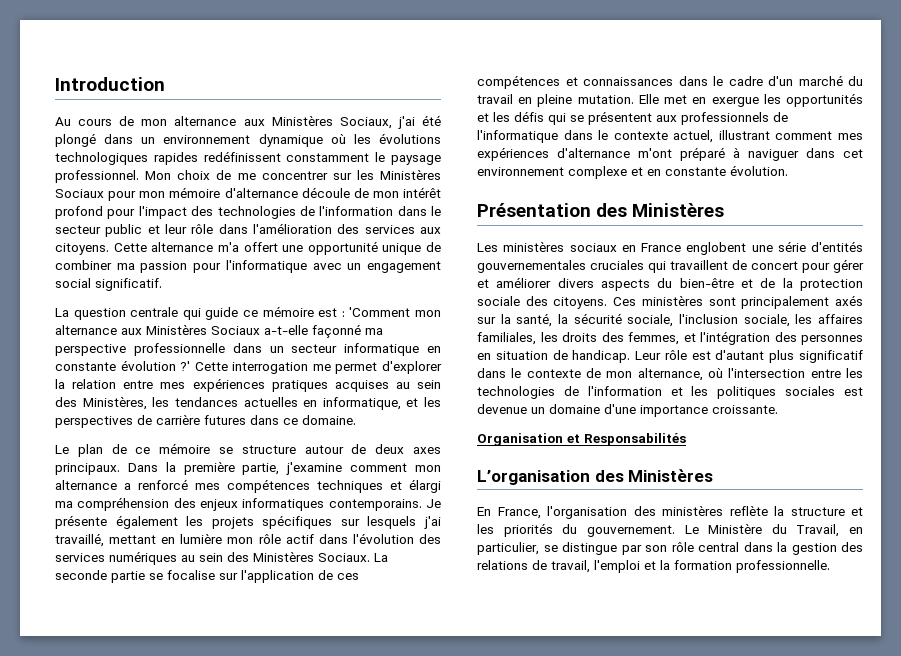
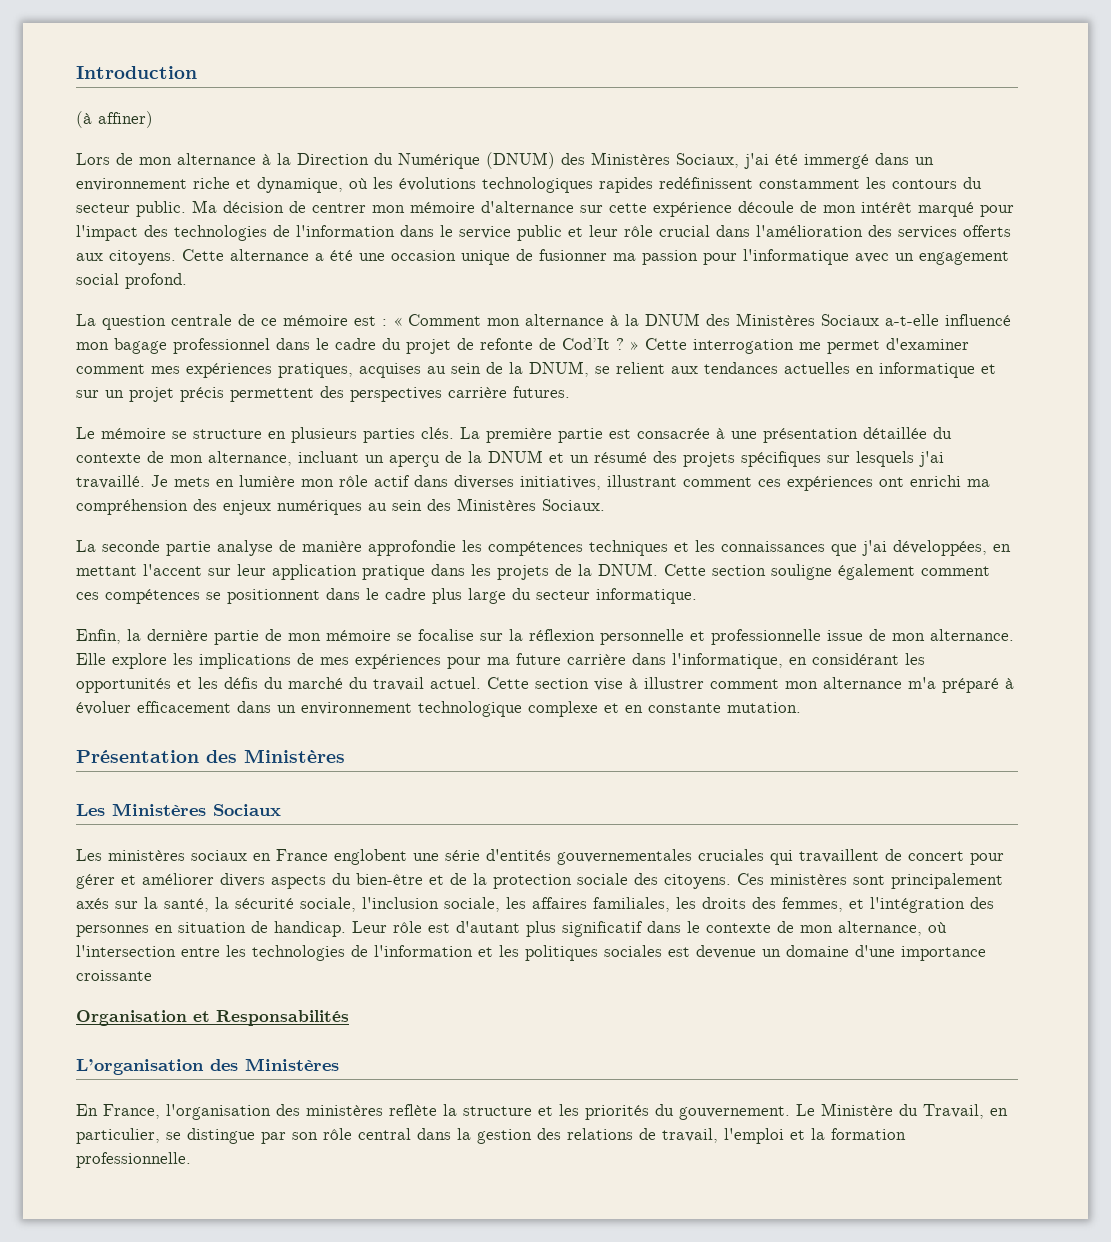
- Au cours de mon alternance aux Ministères Sociaux, j'ai été plongé dans un environnement dynamique où les évolutions technologiques rapides redéfinissent constamment le paysage professionnel. Mon choix de me concentrer sur les Ministères Sociaux pour mon mémoire d'alternance découle de mon intérêt profond pour l'impact des technologies de l'information dans le secteur public et leur rôle dans l'amélioration des services aux citoyens.
+ (à affiner)
+ Lors de mon alternance à la Direction du Numérique (DNUM) des Ministères Sociaux, j'ai été immergé dans un environnement riche et dynamique, où les évolutions technologiques rapides redéfinissent constamment les contours du secteur public. Ma décision de centrer mon mémoire d'alternance sur cette expérience découle de mon intérêt marqué pour l'impact des technologies de l'information dans le service public et leur rôle crucial dans l'amélioration des services offerts aux citoyens.
- Cette alternance m'a offert une opportunité unique de combiner ma passion pour l'informatique avec un engagement social significatif.
+ Cette alternance a été une occasion unique de fusionner ma passion pour l'informatique avec un engagement social profond.
- La question centrale qui guide ce mémoire est : 'Comment mon alternance aux Ministères Sociaux a-t-elle façonné ma perspective professionnelle dans un secteur informatique en constante évolution ?' Cette interrogation me permet d'explorer la relation entre mes expériences pratiques acquises au sein des Ministères, les tendances actuelles en informatique, et les perspectives de carrière futures dans ce domaine.
- Le plan de ce mémoire se structure autour de deux axes principaux. Dans la première partie, j'examine comment mon alternance a renforcé mes compétences techniques et élargi ma compréhension des enjeux informatiques contemporains. Je présente également les projets spécifiques sur lesquels j'ai travaillé, mettant en lumière mon rôle actif dans l'évolution des services numériques au sein des Ministères Sociaux. La seconde partie se focalise sur l'application de ces compétences et connaissances dans le cadre d'un marché du travail en pleine mutation. Elle met en exergue les opportunités et les défis qui se présentent aux professionnels de l'informatique dans le contexte actuel, illustrant comment mes expériences d'alternance m'ont préparé à naviguer dans cet environnement complexe et en constante évolution.
+ La question centrale de ce mémoire est : « Comment mon alternance à la DNUM des Ministères Sociaux a-t-elle influencé mon bagage professionnel dans le cadre du projet de refonte de Cod’It ? » Cette interrogation me permet d'examiner comment mes expériences pratiques, acquises au sein de la DNUM, se relient aux tendances actuelles en informatique et sur un projet précis permettent des perspectives carrière futures.
+ Le mémoire se structure en plusieurs parties clés. La première partie est consacrée à une présentation détaillée du contexte de mon alternance, incluant un aperçu de la DNUM et un résumé des projets spécifiques sur lesquels j'ai travaillé. Je mets en lumière mon rôle actif dans diverses initiatives, illustrant comment ces expériences ont enrichi ma compréhension des enjeux numériques au sein des Ministères Sociaux.
+ La seconde partie analyse de manière approfondie les compétences techniques et les connaissances que j'ai développées, en mettant l'accent sur leur application pratique dans les projets de la DNUM. Cette section souligne également comment ces compétences se positionnent dans le cadre plus large du secteur informatique.
+ Enfin, la dernière partie de mon mémoire se focalise sur la réflexion personnelle et professionnelle issue de mon alternance. Elle explore les implications de mes expériences pour ma future carrière dans l'informatique, en considérant les opportunités et les défis du marché du travail actuel. Cette section vise à illustrer comment mon alternance m'a préparé à évoluer efficacement dans un environnement technologique complexe et en constante mutation.
+ Les Ministères Sociaux
- Leur rôle est d'autant plus significatif dans le contexte de mon alternance, où l'intersection entre les technologies de l'information et les politiques sociales est devenue un domaine d'une importance croissante.
+ Leur rôle est d'autant plus significatif dans le contexte de mon alternance, où l'intersection entre les technologies de l'information et les politiques sociales est devenue un domaine d'une importance croissante

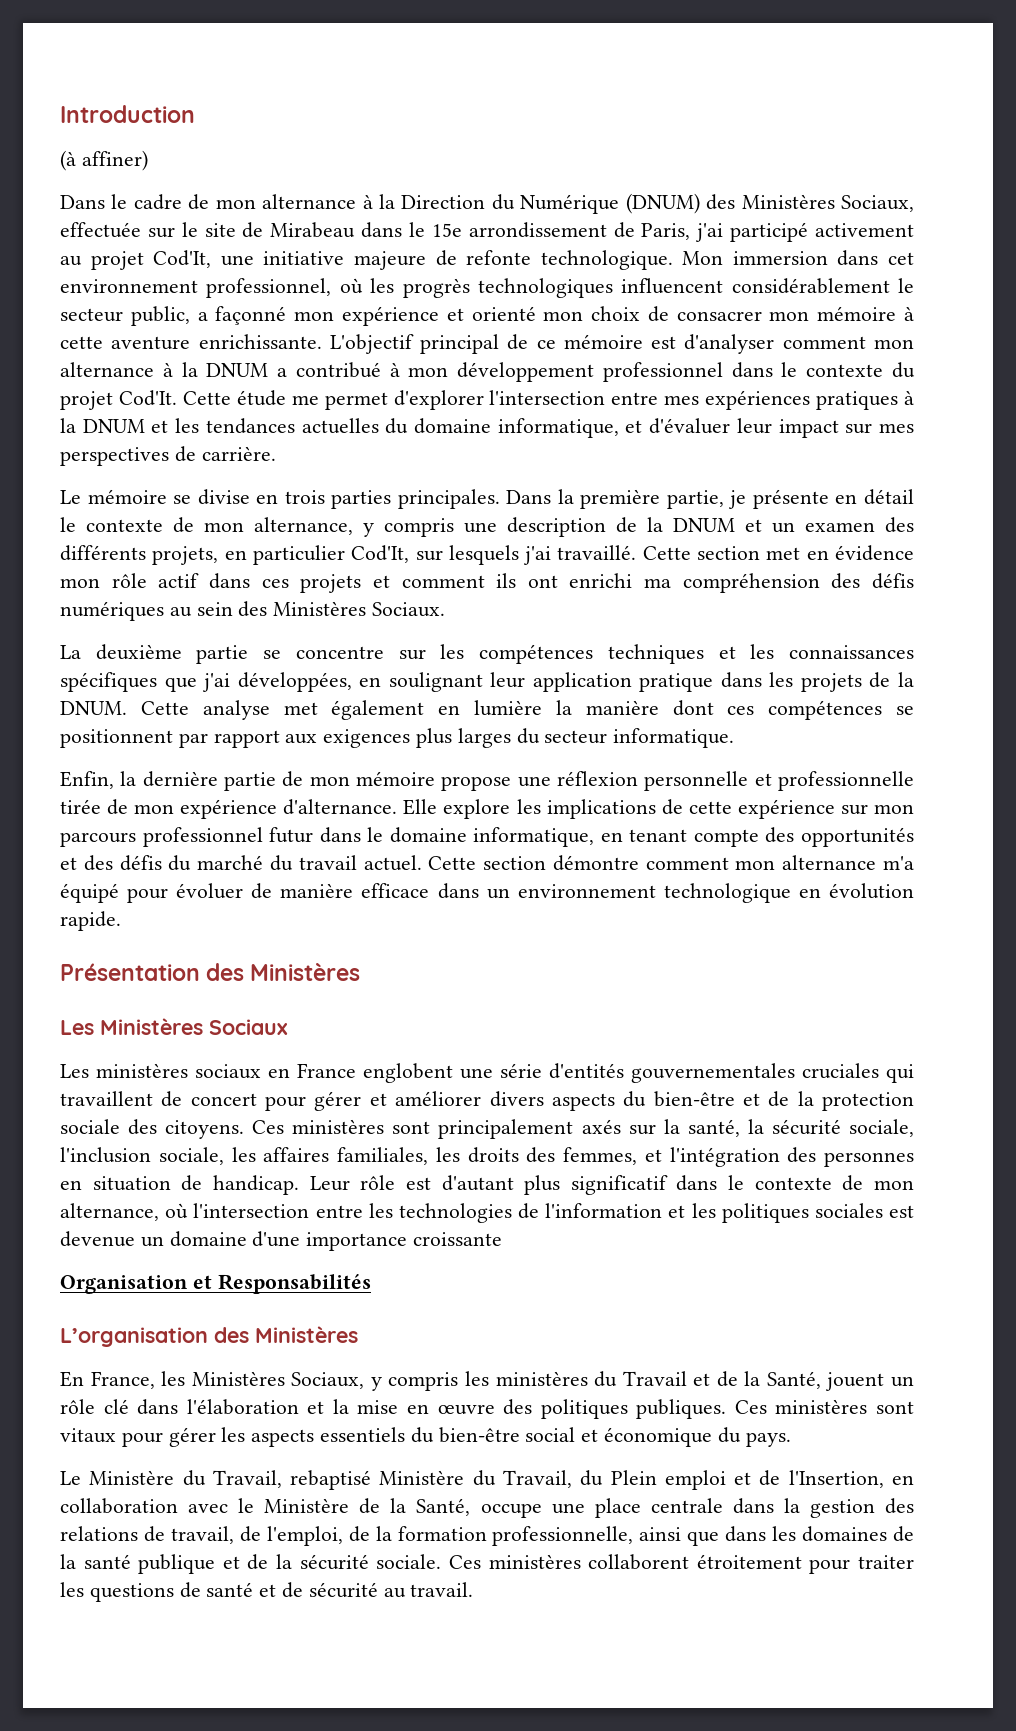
- Lors de mon alternance à la Direction du Numérique (DNUM) des Ministères Sociaux, j'ai été immergé dans un environnement riche et dynamique, où les évolutions technologiques rapides redéfinissent constamment les contours du secteur public. Ma décision de centrer mon mémoire d'alternance sur cette expérience découle de mon intérêt marqué pour l'impact des technologies de l'information dans le service public et leur rôle crucial dans l'amélioration des services offerts aux citoyens. Cette alternance a été une occasion unique de fusionner ma passion pour l'informatique avec un engagement social profond.
- La question centrale de ce mémoire est : « Comment mon alternance à la DNUM des Ministères Sociaux a-t-elle influencé mon bagage professionnel dans le cadre du projet de refonte de Cod’It ? » Cette interrogation me permet d'examiner comment mes expériences pratiques, acquises au sein de la DNUM, se relient aux tendances actuelles en informatique et sur un projet précis permettent des perspectives carrière futures.
- Le mémoire se structure en plusieurs parties clés. La première partie est consacrée à une présentation détaillée du contexte de mon alternance, incluant un aperçu de la DNUM et un résumé des projets spécifiques sur lesquels j'ai travaillé. Je mets en lumière mon rôle actif dans diverses initiatives, illustrant comment ces expériences ont enrichi ma compréhension des enjeux numériques au sein des Ministères Sociaux.
+ Dans le cadre de mon alternance à la Direction du Numérique (DNUM) des Ministères Sociaux, effectuée sur le site de Mirabeau dans le 15e arrondissement de Paris, j'ai participé activement au projet Cod'It, une initiative majeure de refonte technologique. Mon immersion dans cet environnement professionnel, où les progrès technologiques influencent considérablement le secteur public, a façonné mon expérience et orienté mon choix de consacrer mon mémoire à cette aventure enrichissante. L'objectif principal de ce mémoire est d'analyser comment mon alternance à la DNUM a contribué à mon développement professionnel dans le contexte du projet Cod'It. Cette étude me permet d'explorer l'intersection entre mes expériences pratiques à la DNUM et les tendances actuelles du domaine informatique, et d'évaluer leur impact sur mes perspectives de carrière.
+ Le mémoire se divise en trois parties principales. Dans la première partie, je présente en détail le contexte de mon alternance, y compris une description de la DNUM et un examen des différents projets, en particulier Cod'It, sur lesquels j'ai travaillé. Cette section met en évidence mon rôle actif dans ces projets et comment ils ont enrichi ma compréhension des défis numériques au sein des Ministères Sociaux.
- La seconde partie analyse de manière approfondie les compétences techniques et les connaissances que j'ai développées, en mettant l'accent sur leur application pratique dans les projets de la DNUM.
+ La deuxième partie se concentre sur les compétences techniques et les connaissances spécifiques que j'ai développées, en soulignant leur application pratique dans les projets de la DNUM.
- Cette section souligne également comment ces compétences se positionnent dans le cadre plus large du secteur informatique.
+ Cette analyse met également en lumière la manière dont ces compétences se positionnent par rapport aux exigences plus larges du secteur informatique.
- Enfin, la dernière partie de mon mémoire se focalise sur la réflexion personnelle et professionnelle issue de mon alternance.
+ Enfin, la dernière partie de mon mémoire propose une réflexion personnelle et professionnelle tirée de mon expérience d'alternance.
- Elle explore les implications de mes expériences pour ma future carrière dans l'informatique, en considérant les opportunités et les défis du marché du travail actuel.
+ Elle explore les implications de cette expérience sur mon parcours professionnel futur dans le domaine informatique, en tenant compte des opportunités et des défis du marché du travail actuel.
- Cette section vise à illustrer comment mon alternance m'a préparé à évoluer efficacement dans un environnement technologique complexe et en constante mutation.
+ Cette section démontre comment mon alternance m'a équipé pour évoluer de manière efficace dans un environnement technologique en évolution rapide.
- En France, l'organisation des ministères reflète la structure et les priorités du gouvernement. Le Ministère du Travail, en particulier, se distingue par son rôle central dans la gestion des relations de travail, l'emploi et la formation professionnelle.
+ En France, les Ministères Sociaux, y compris les ministères du Travail et de la Santé, jouent un rôle clé dans l'élaboration et la mise en œuvre des politiques publiques. Ces ministères sont vitaux pour gérer les aspects essentiels du bien-être social et économique du pays.
+ Le Ministère du Travail, rebaptisé Ministère du Travail, du Plein emploi et de l'Insertion, en collaboration avec le Ministère de la Santé, occupe une place centrale dans la gestion des relations de travail, de l'emploi, de la formation professionnelle, ainsi que dans les domaines de la santé publique et de la sécurité sociale. Ces ministères collaborent étroitement pour traiter les questions de santé et de sécurité au travail.

